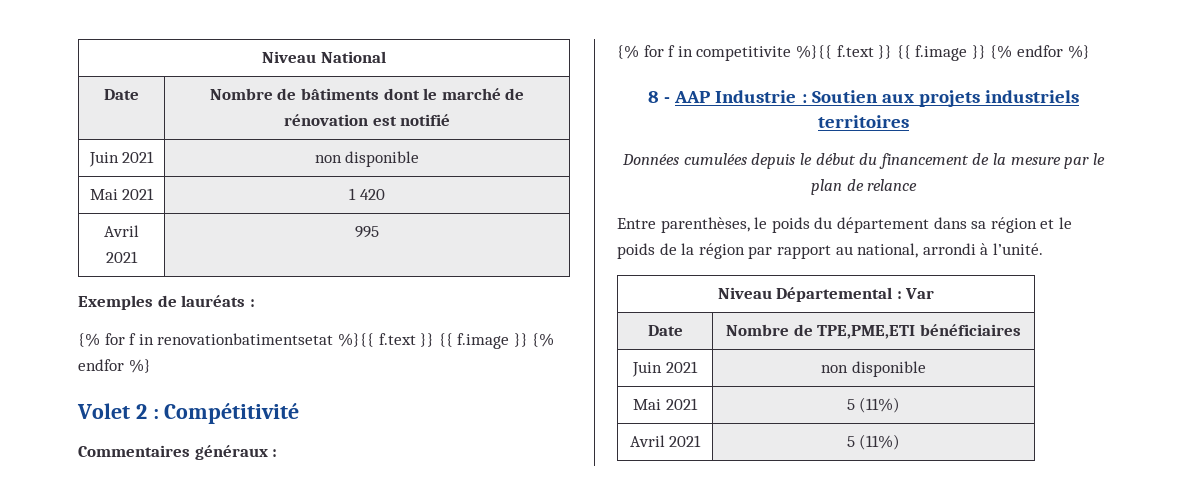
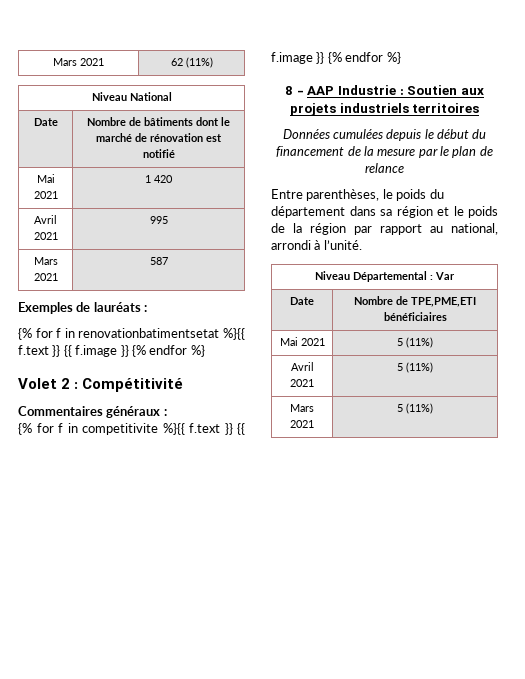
+ Mars 2021 | 62 (11%)
  Date | Nombre de bâtiments dont le marché de rénovation est notifié
- Juin 2021 | non disponible
+ Mars 2021 | 587
  Date | Nombre de TPE,PME,ETI bénéficiaires
- Juin 2021 | non disponible
+ Mars 2021 | 5 (11%)

